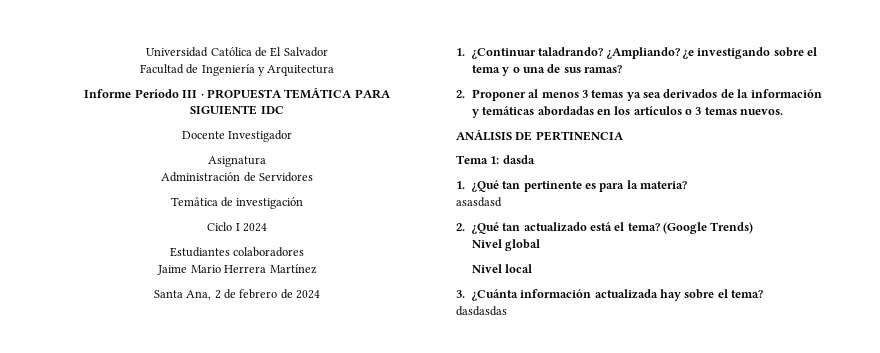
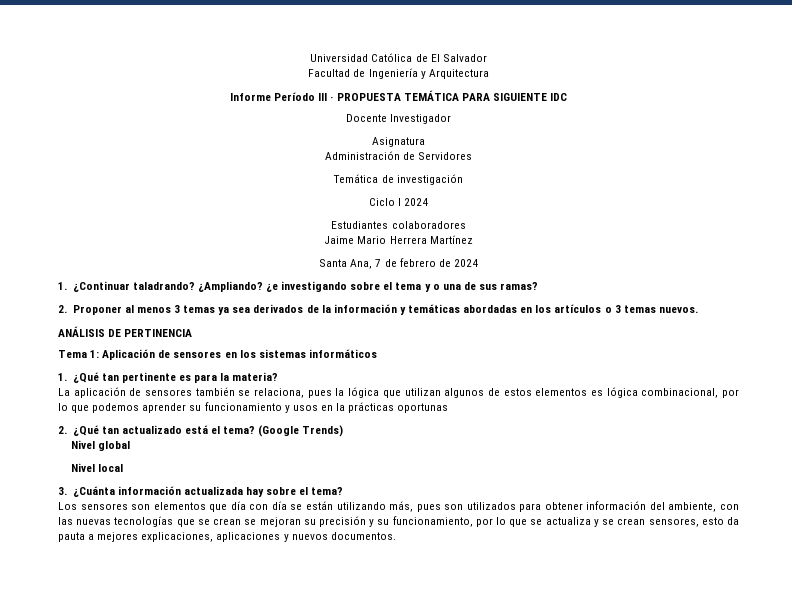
- Santa Ana, 2 de febrero de 2024
+ Santa Ana, 7 de febrero de 2024
- Tema 1: dasda
+ Tema 1: Aplicación de sensores en los sistemas informáticos
- asasdasd
+ La aplicación de sensores también se relaciona, pues la lógica que utilizan algunos de estos elementos es lógica combinacional, por lo que podemos aprender su funcionamiento y usos en la prácticas oportunas
- dasdasdas
+ Los sensores son elementos que día con día se están utilizando más, pues son utilizados para obtener información del ambiente, con las nuevas tecnologías que se crean se mejoran su precisión y su funcionamiento, por lo que se actualiza y se crean sensores, esto da pauta a mejores explicaciones, aplicaciones y nuevos documentos.

